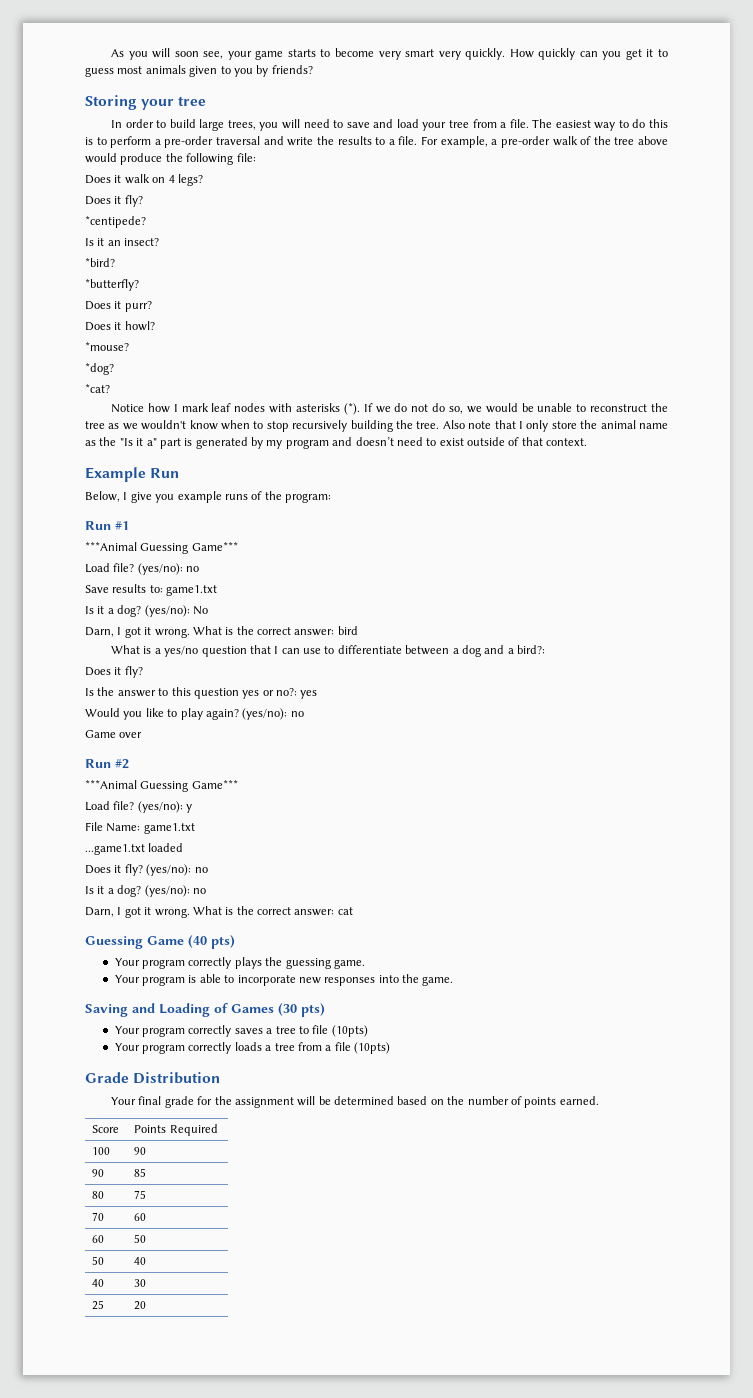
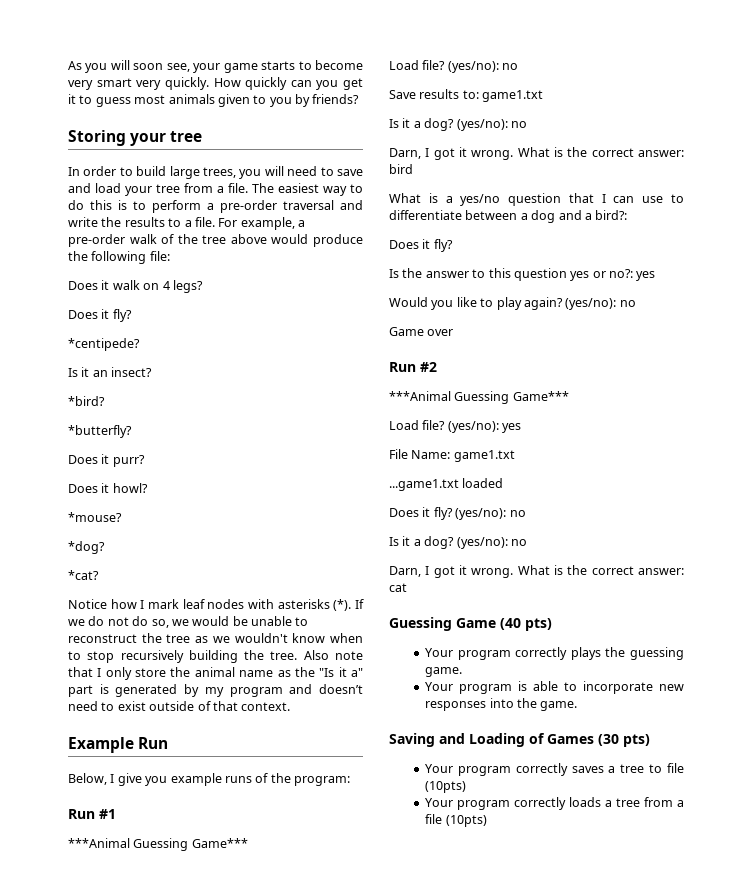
  Save results to: game1.txt
- Is it a dog? (yes/no): No
+ Is it a dog? (yes/no): no
- (yes/no): y
+ (yes/no): yes
- Grade Distribution
- Your final grade for the assignment will be determined based on the number of points earned.
- Score | Points Required
- 100 | 90
- 90 | 85
- 80 | 75
- 70 | 60
- 60 | 50
- 50 | 40
- 40 | 30
- 25 | 20

